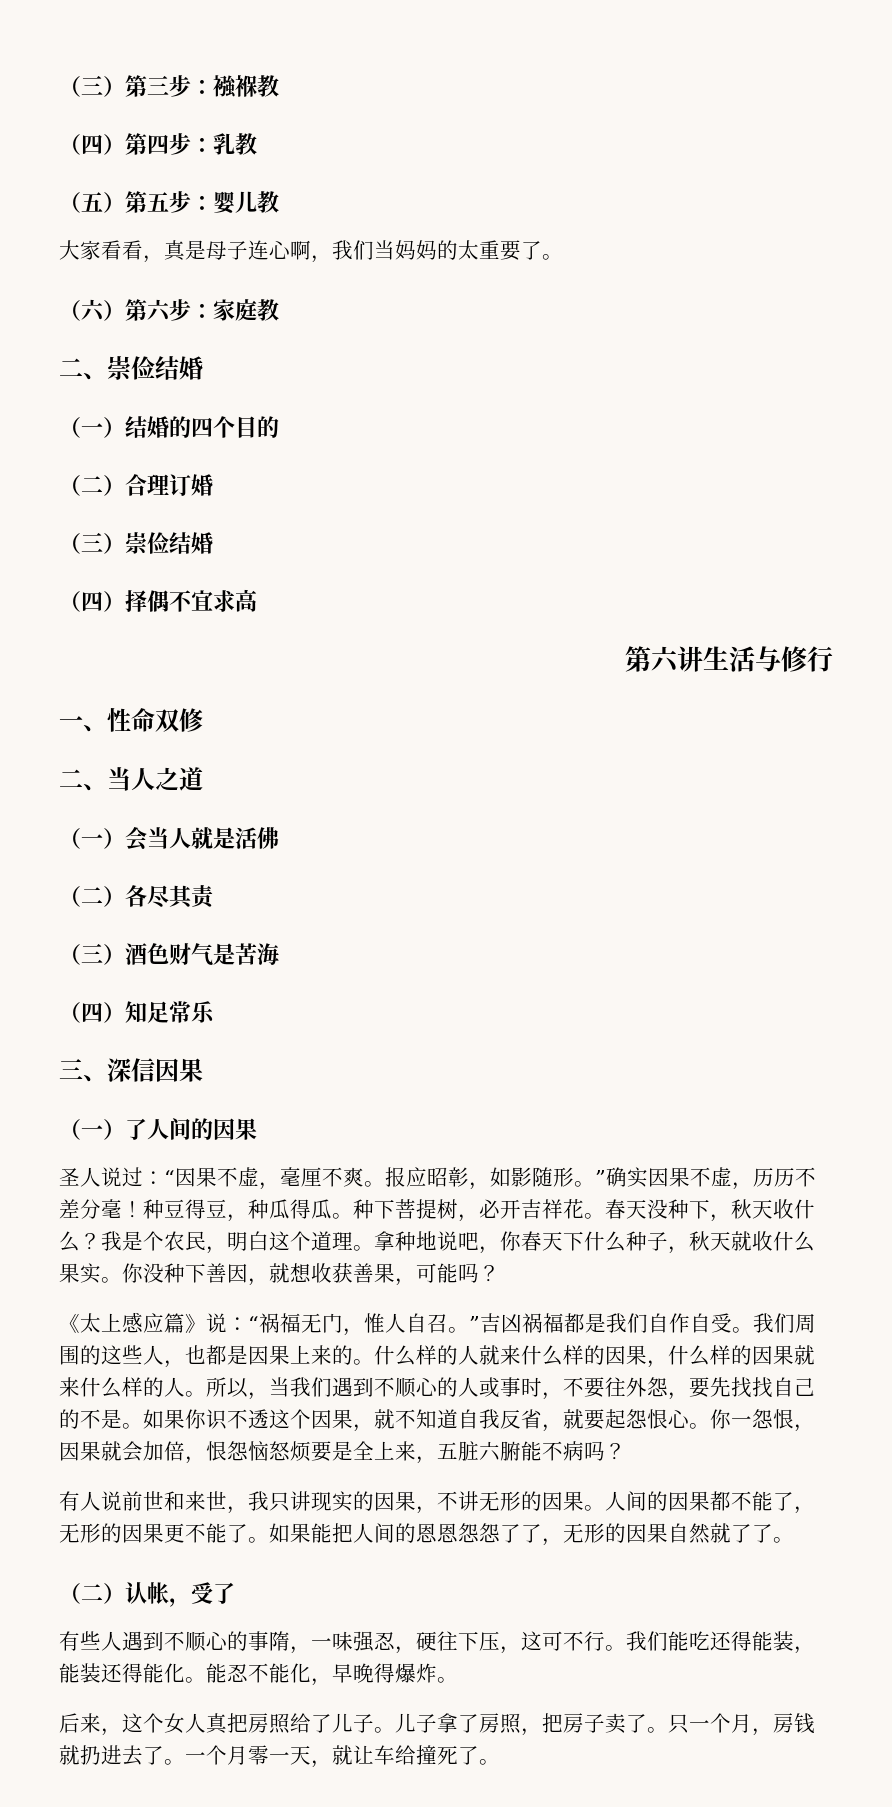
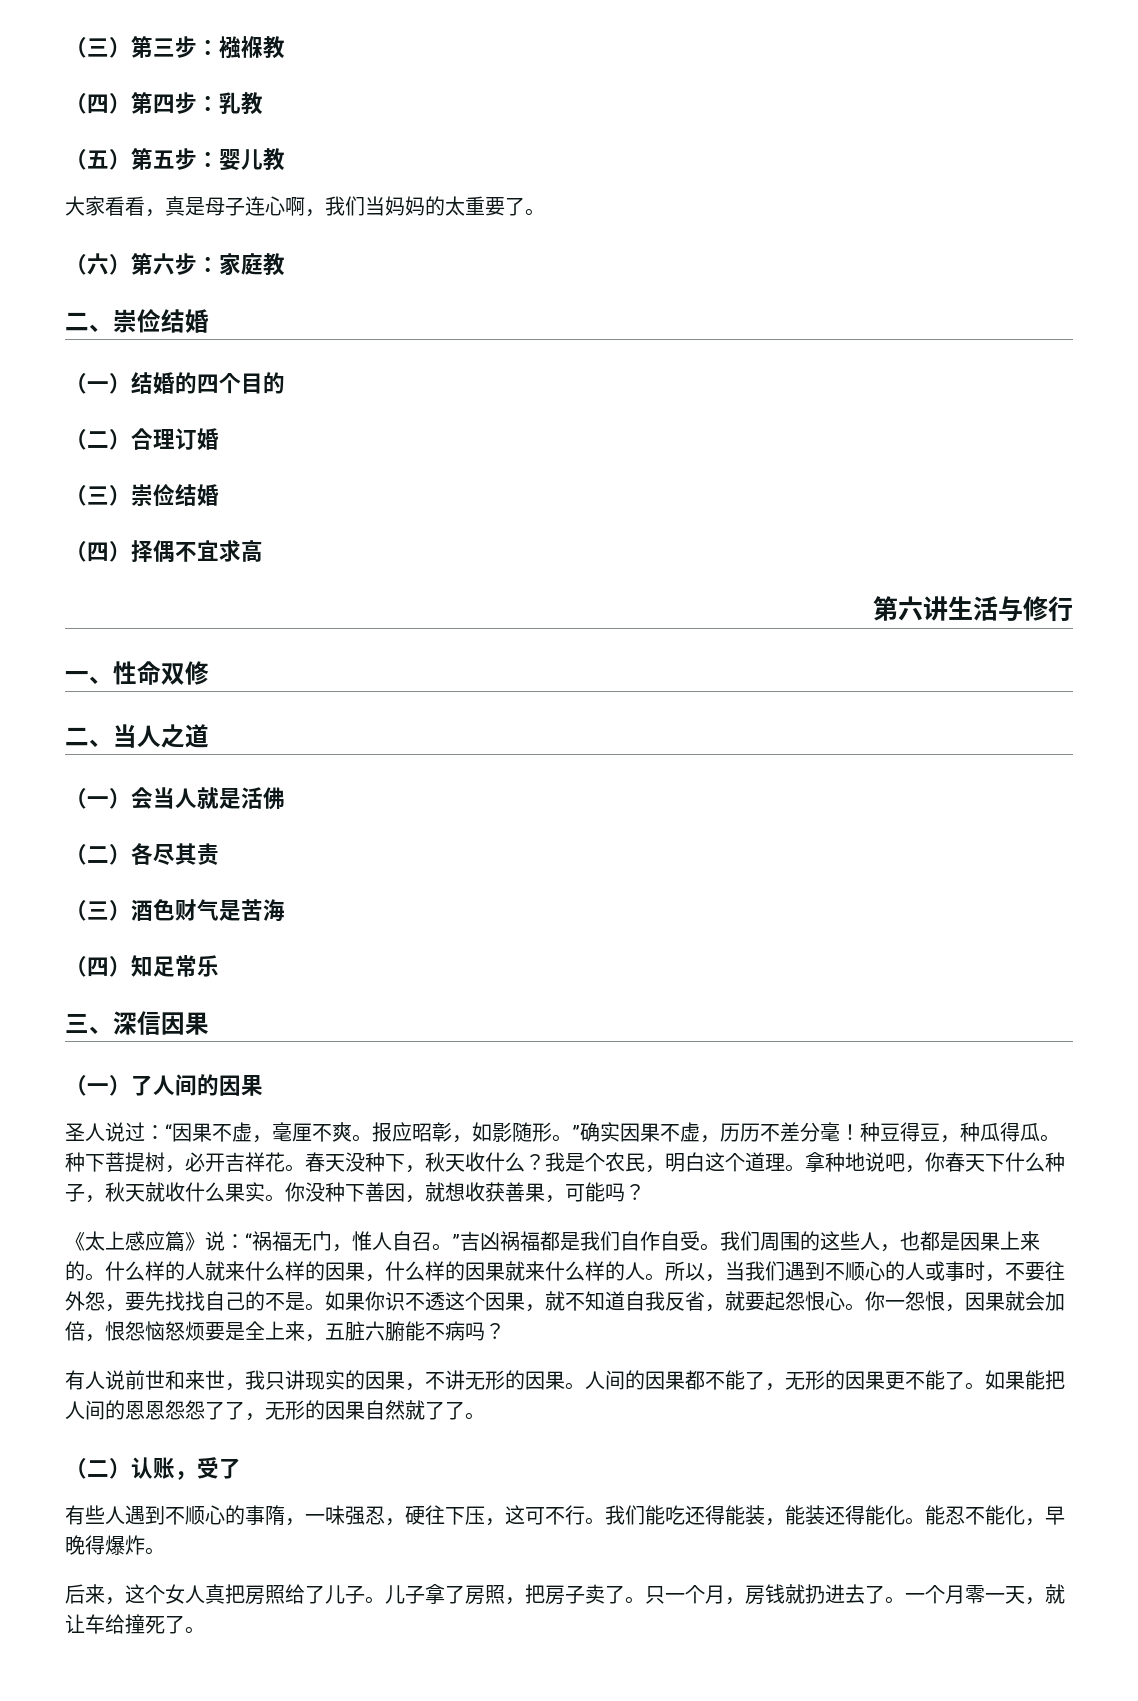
- （二）认帐，受了
+ （二）认账，受了

